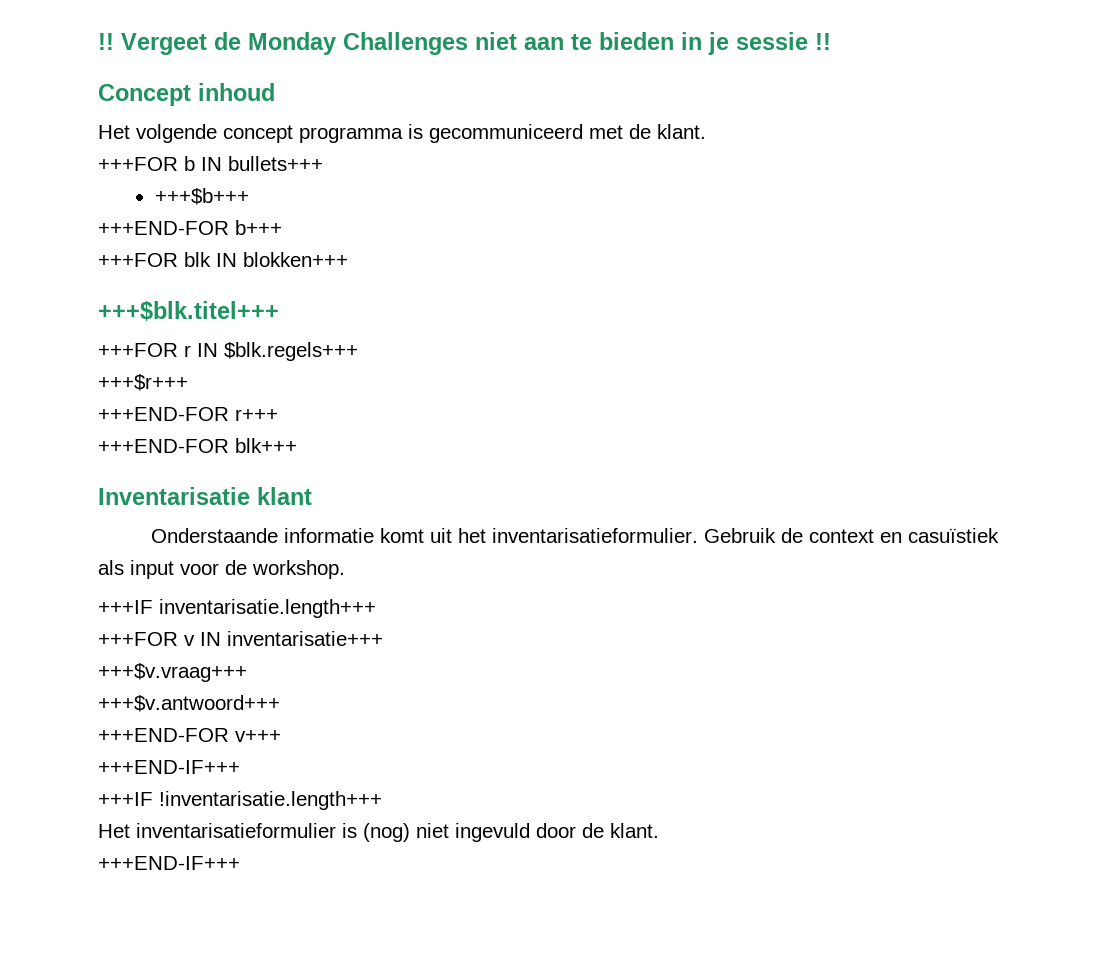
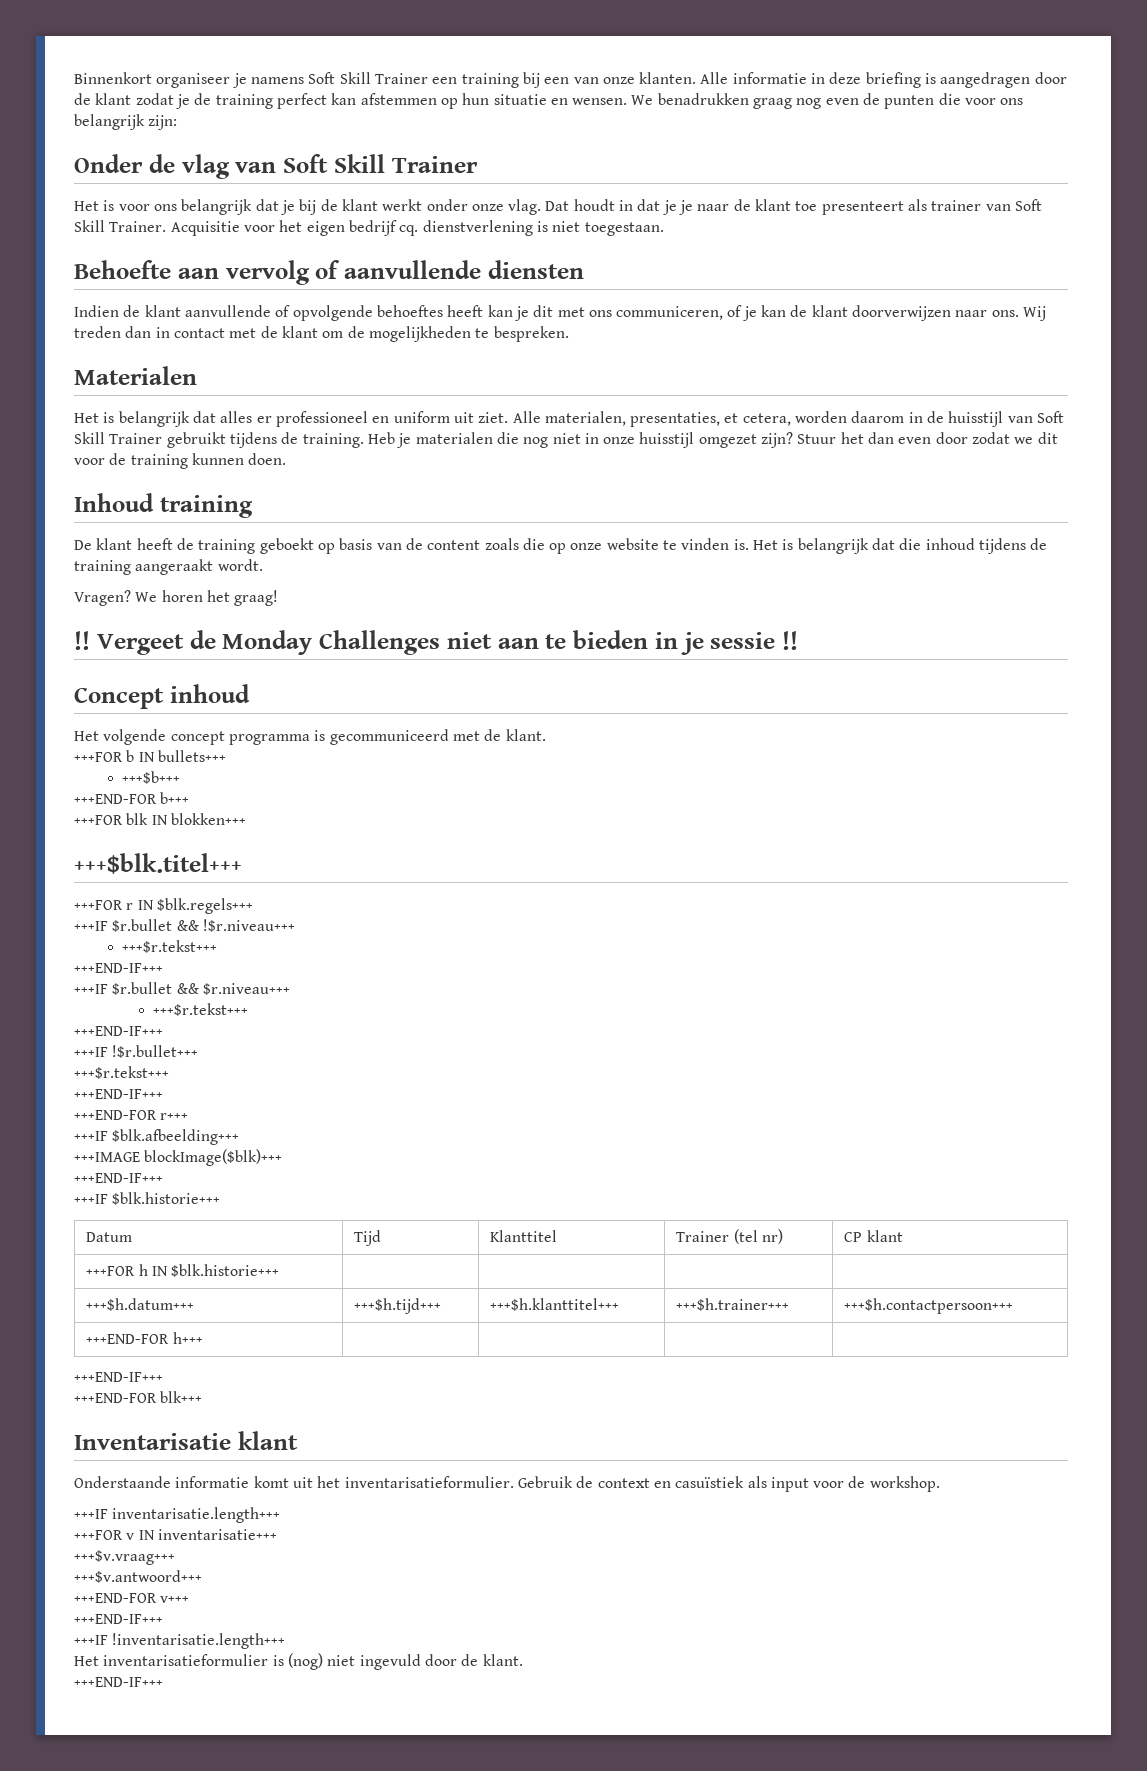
+ Binnenkort organiseer je namens Soft Skill Trainer een training bij een van onze klanten. Alle informatie in deze briefing is aangedragen door de klant zodat je de training perfect kan afstemmen op hun situatie en wensen. We benadrukken graag nog even de punten die voor ons belangrijk zijn:
+ Onder de vlag van Soft Skill Trainer
+ Het is voor ons belangrijk dat je bij de klant werkt onder onze vlag. Dat houdt in dat je je naar de klant toe presenteert als trainer van Soft Skill Trainer. Acquisitie voor het eigen bedrijf cq. dienstverlening is niet toegestaan.
+ Behoefte aan vervolg of aanvullende diensten
+ Indien de klant aanvullende of opvolgende behoeftes heeft kan je dit met ons communiceren, of je kan de klant doorverwijzen naar ons. Wij treden dan in contact met de klant om de mogelijkheden te bespreken.
+ Materialen
+ Het is belangrijk dat alles er professioneel en uniform uit ziet. Alle materialen, presentaties, et cetera, worden daarom in de huisstijl van Soft Skill Trainer gebruikt tijdens de training. Heb je materialen die nog niet in onze huisstijl omgezet zijn? Stuur het dan even door zodat we dit voor de training kunnen doen.
+ Inhoud training
+ De klant heeft de training geboekt op basis van de content zoals die op onze website te vinden is. Het is belangrijk dat die inhoud tijdens de training aangeraakt wordt.
+ Vragen? We horen het graag!
- +++$r+++
+ +++IF $r.bullet && !$r.niveau+++
+ +++$r.tekst+++
+ +++END-IF+++
+ +++IF $r.bullet && $r.niveau+++
+ +++$r.tekst+++
+ +++END-IF+++
+ +++IF !$r.bullet+++
+ +++$r.tekst+++
+ +++END-IF+++
  +++END-FOR r+++
+ +++IF $blk.afbeelding+++
+ +++IMAGE blockImage($blk)+++
+ +++END-IF+++
+ +++IF $blk.historie+++
+ Datum | Tijd | Klanttitel | Trainer (tel nr) | CP klant
+ +++FOR h IN $blk.historie+++ | | | |
+ +++$h.datum+++ | +++$h.tijd+++ | +++$h.klanttitel+++ | +++$h.trainer+++ | +++$h.contactpersoon+++
+ +++END-FOR h+++ | | | |
+ +++END-IF+++

